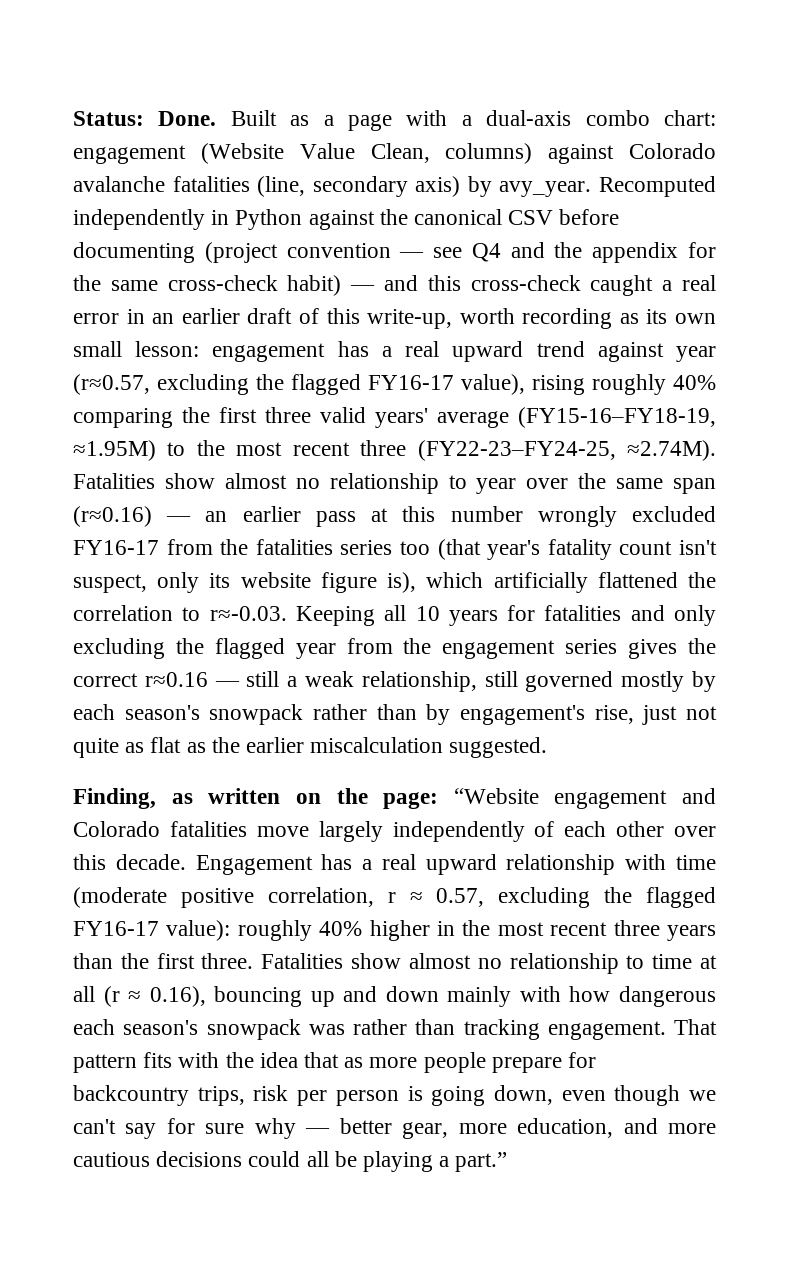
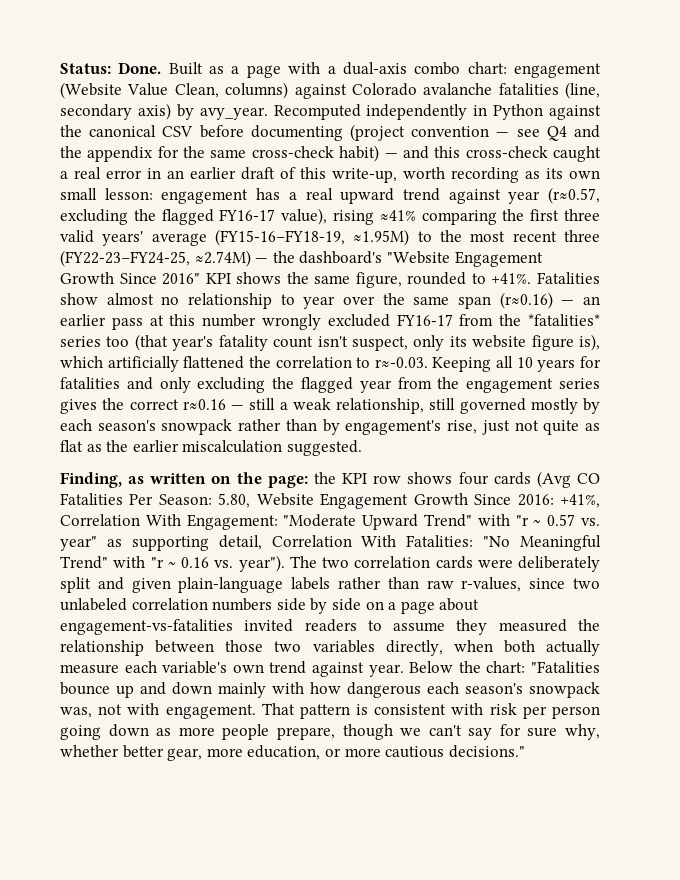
- engagement has a real upward trend against year (r≈0.57, excluding the flagged FY16-17 value), rising roughly 40% comparing the first three valid years' average (FY15-16–FY18-19, ≈1.95M) to the most recent three (FY22-23–FY24-25, ≈2.74M). Fatalities show almost no relationship to year over the same span (r≈0.16) — an earlier pass at this number wrongly excluded FY16-17 from the fatalities series too (that year's fatality count isn't suspect, only its website figure is), which artificially flattened the correlation to r≈-0.03. Keeping all 10 years for fatalities and only excluding the flagged year from the engagement series gives the correct r≈0.16 — still a weak relationship, still governed mostly by each season's snowpack rather than by engagement's rise, just not quite as flat as the earlier miscalculation suggested.
+ engagement has a real upward trend against year (r≈0.57, excluding the flagged FY16-17 value), rising ≈41% comparing the first three valid years' average (FY15-16–FY18-19, ≈1.95M) to the most recent three (FY22-23–FY24-25, ≈2.74M) — the dashboard's "Website Engagement Growth Since 2016" KPI shows the same figure, rounded to +41%. Fatalities show almost no relationship to year over the same span (r≈0.16) — an earlier pass at this number wrongly excluded FY16-17 from the *fatalities* series too (that year's fatality count isn't suspect, only its website figure is), which artificially flattened the correlation to r≈-0.03. Keeping all 10 years for fatalities and only excluding the flagged year from the engagement series gives the correct r≈0.16 — still a weak relationship, still governed mostly by each season's snowpack rather than by engagement's rise, just not quite as flat as the earlier miscalculation suggested.
- Finding, as written on the page: “Website engagement and Colorado fatalities move largely independently of each other over this decade. Engagement has a real upward relationship with time (moderate positive correlation, r ≈ 0.57, excluding the flagged FY16-17 value): roughly 40% higher in the most recent three years than the first three. Fatalities show almost no relationship to time at all (r ≈ 0.16), bouncing up and down mainly with how dangerous each season's snowpack was rather than tracking engagement. That pattern fits with the idea that as more people prepare for backcountry trips, risk per person is going down, even though we can't say for sure why — better gear, more education, and more cautious decisions could all be playing a part.”
+ Finding, as written on the page: the KPI row shows four cards (Avg CO Fatalities Per Season: 5.80, Website Engagement Growth Since 2016: +41%, Correlation With Engagement: "Moderate Upward Trend" with "r ~ 0.57 vs. year" as supporting detail, Correlation With Fatalities: "No Meaningful Trend" with "r ~ 0.16 vs. year"). The two correlation cards were deliberately split and given plain-language labels rather than raw r-values, since two unlabeled correlation numbers side by side on a page about engagement-vs-fatalities invited readers to assume they measured the relationship between those two variables directly, when both actually measure each variable's own trend against year. Below the chart: "Fatalities bounce up and down mainly with how dangerous each season's snowpack was, not with engagement. That pattern is consistent with risk per person going down as more people prepare, though we can't say for sure why, whether better gear, more education, or more cautious decisions."

